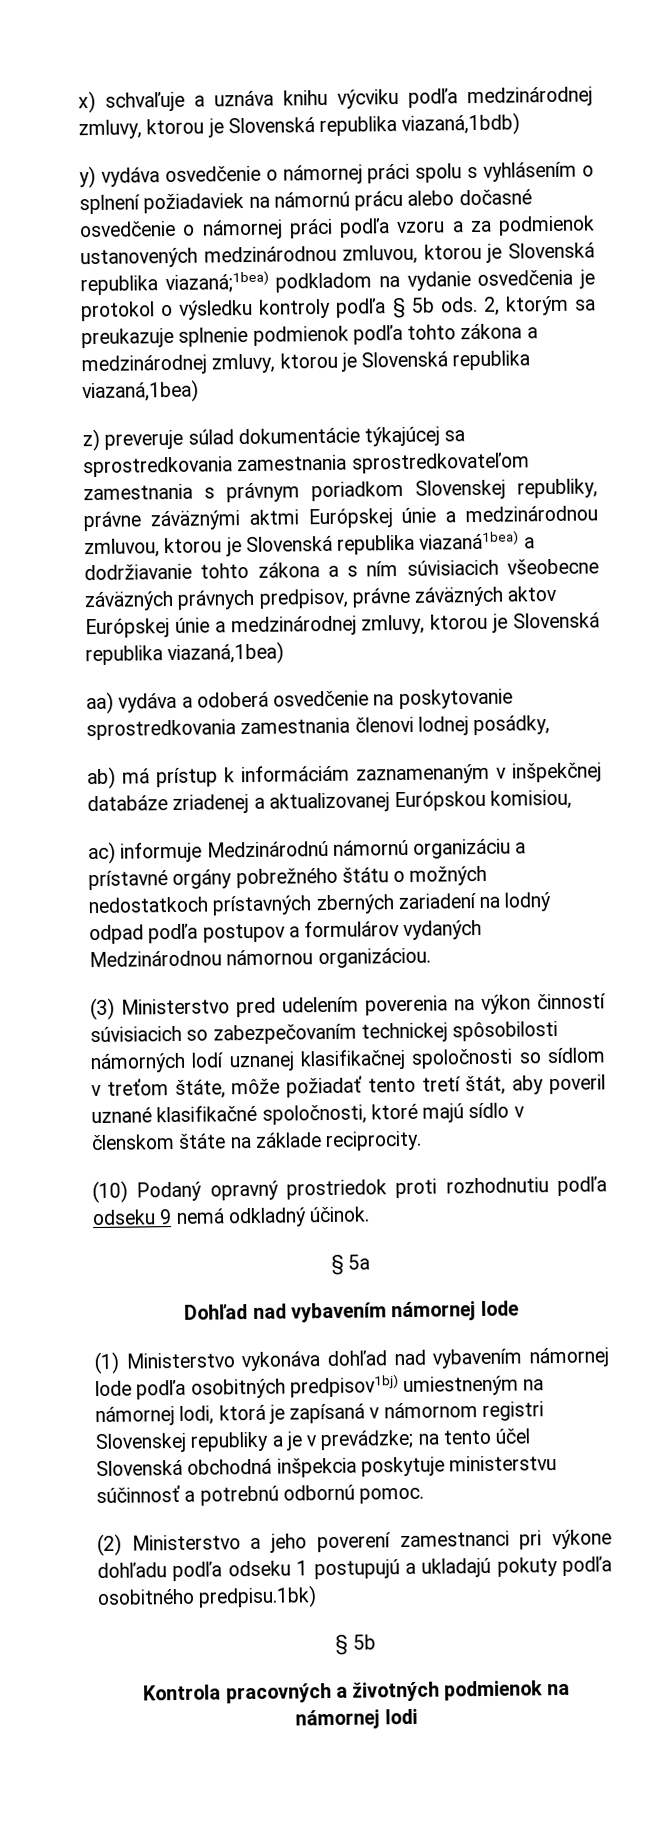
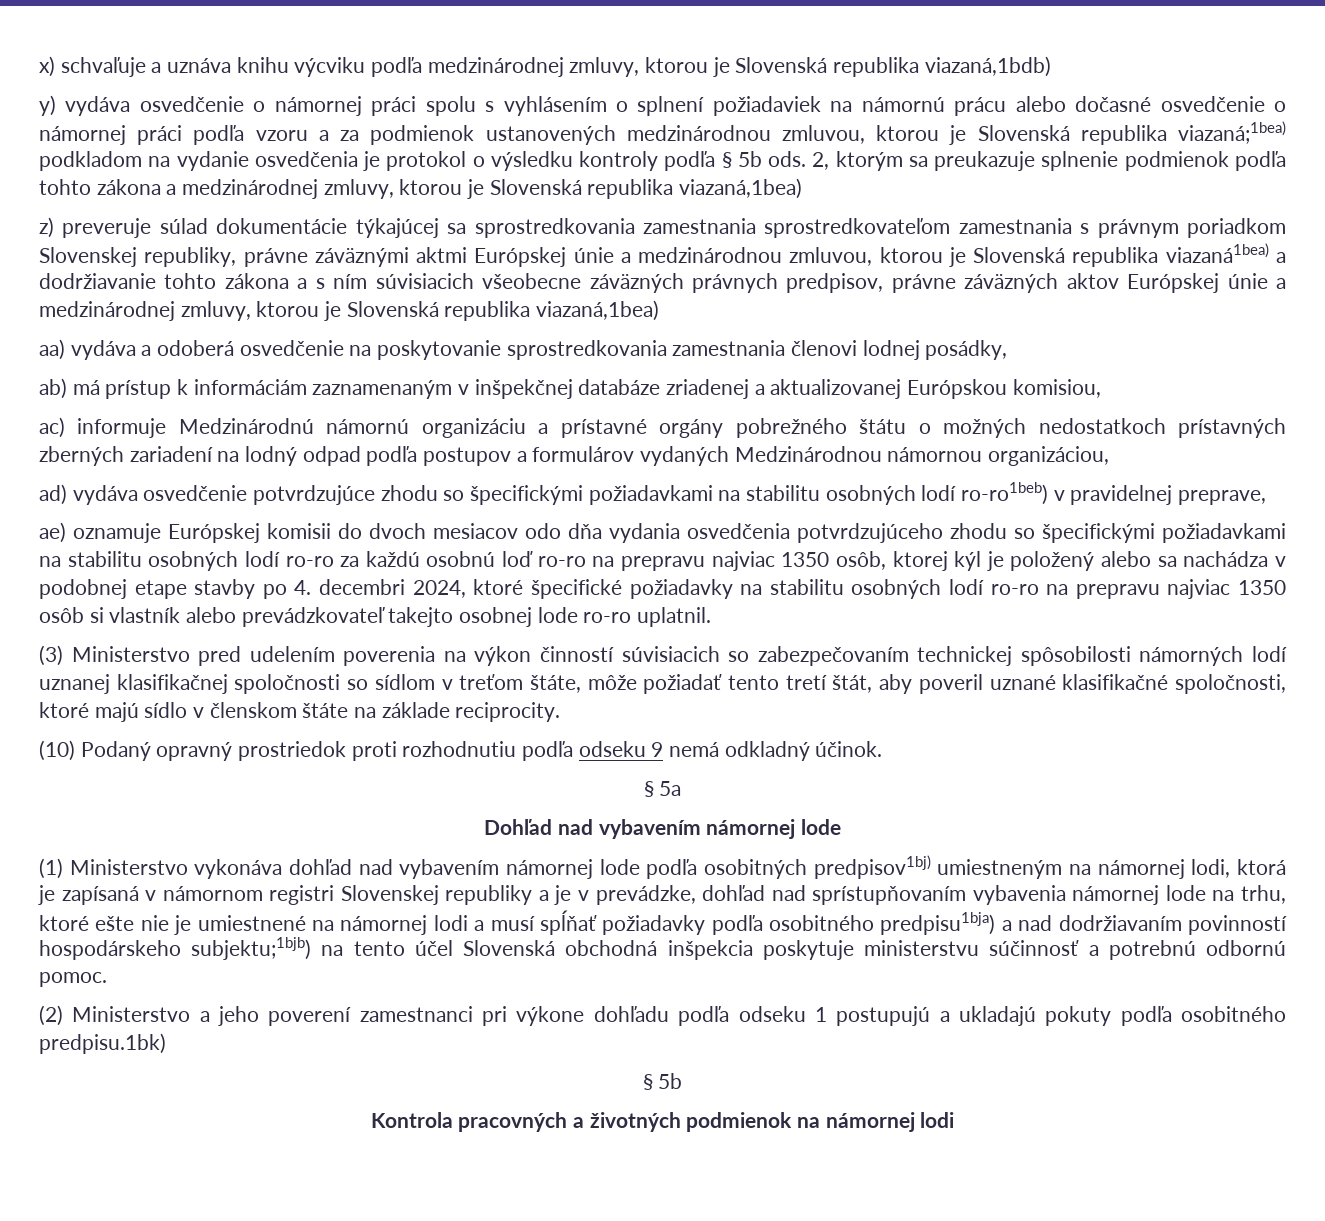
- ac) informuje Medzinárodnú námornú organizáciu a prístavné orgány pobrežného štátu o možných nedostatkoch prístavných zberných zariadení na lodný odpad podľa postupov a formulárov vydaných Medzinárodnou námornou organizáciou.
+ ac) informuje Medzinárodnú námornú organizáciu a prístavné orgány pobrežného štátu o možných nedostatkoch prístavných zberných zariadení na lodný odpad podľa postupov a formulárov vydaných Medzinárodnou námornou organizáciou,
+ ad) vydáva osvedčenie potvrdzujúce zhodu so špecifickými požiadavkami na stabilitu osobných lodí ro-ro1beb) v pravidelnej preprave,
+ ae) oznamuje Európskej komisii do dvoch mesiacov odo dňa vydania osvedčenia potvrdzujúceho zhodu so špecifickými požiadavkami na stabilitu osobných lodí ro-ro za každú osobnú loď ro-ro na prepravu najviac 1350 osôb, ktorej kýl je položený alebo sa nachádza v podobnej etape stavby po 4. decembri 2024, ktoré špecifické požiadavky na stabilitu osobných lodí ro-ro na prepravu najviac 1350 osôb si vlastník alebo prevádzkovateľ takejto osobnej lode ro-ro uplatnil.
- (1) Ministerstvo vykonáva dohľad nad vybavením námornej lode podľa osobitných predpisov1bj) umiestneným na námornej lodi, ktorá je zapísaná v námornom registri Slovenskej republiky a je v prevádzke; na tento účel Slovenská obchodná inšpekcia poskytuje ministerstvu súčinnosť a potrebnú odbornú pomoc.
+ (1) Ministerstvo vykonáva dohľad nad vybavením námornej lode podľa osobitných predpisov1bj) umiestneným na námornej lodi, ktorá je zapísaná v námornom registri Slovenskej republiky a je v prevádzke, dohľad nad sprístupňovaním vybavenia námornej lode na trhu, ktoré ešte nie je umiestnené na námornej lodi a musí spĺňať požiadavky podľa osobitného predpisu1bja) a nad dodržiavaním povinností hospodárskeho subjektu;1bjb) na tento účel Slovenská obchodná inšpekcia poskytuje ministerstvu súčinnosť a potrebnú odbornú pomoc.

